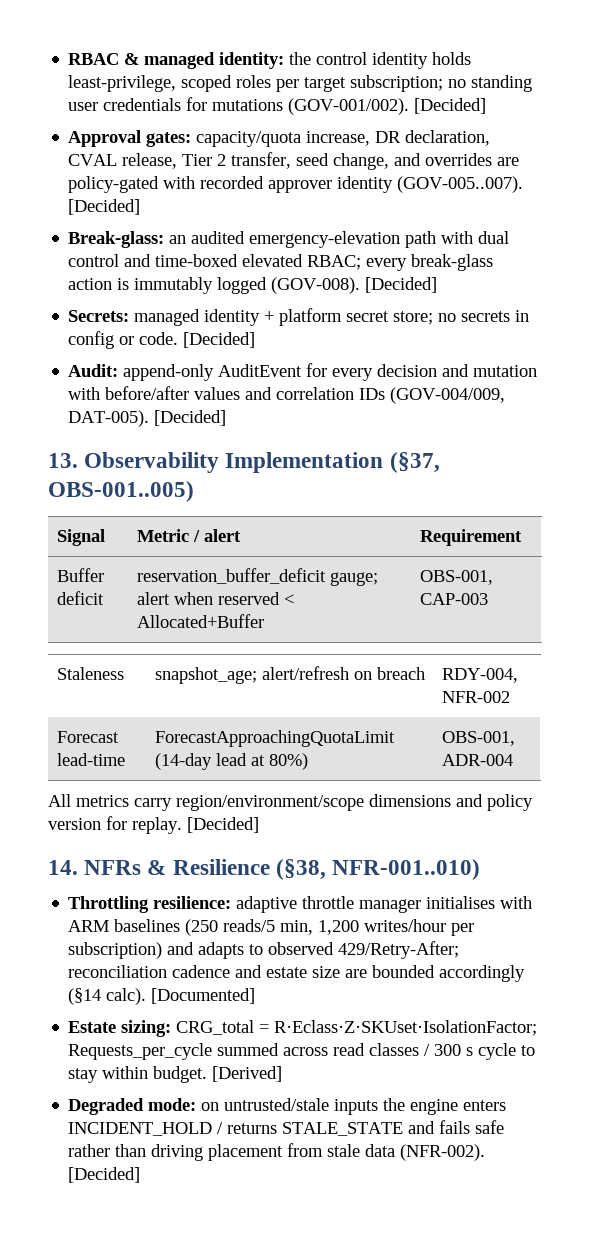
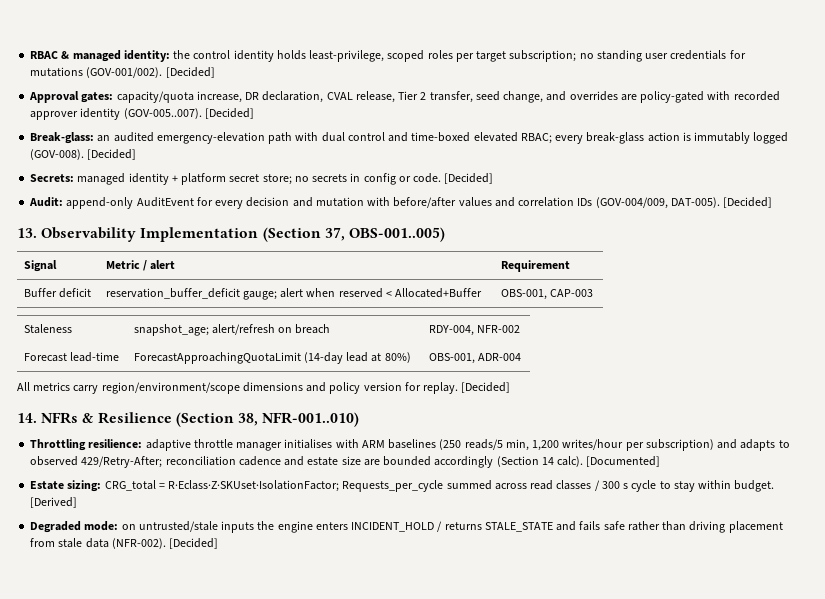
- 13. Observability Implementation (§37, OBS-001..005)
+ 13. Observability Implementation (Section 37, OBS-001..005)
- 14. NFRs & Resilience (§38, NFR-001..010)
+ 14. NFRs & Resilience (Section 38, NFR-001..010)
- Throttling resilience: adaptive throttle manager initialises with ARM baselines (250 reads/5 min, 1,200 writes/hour per subscription) and adapts to observed 429/Retry-After; reconciliation cadence and estate size are bounded accordingly (§14 calc).
+ Throttling resilience: adaptive throttle manager initialises with ARM baselines (250 reads/5 min, 1,200 writes/hour per subscription) and adapts to observed 429/Retry-After; reconciliation cadence and estate size are bounded accordingly (Section 14 calc).

